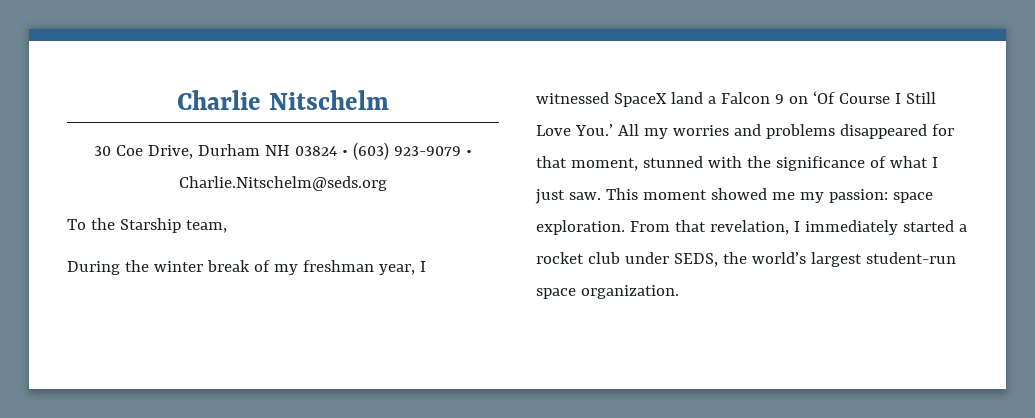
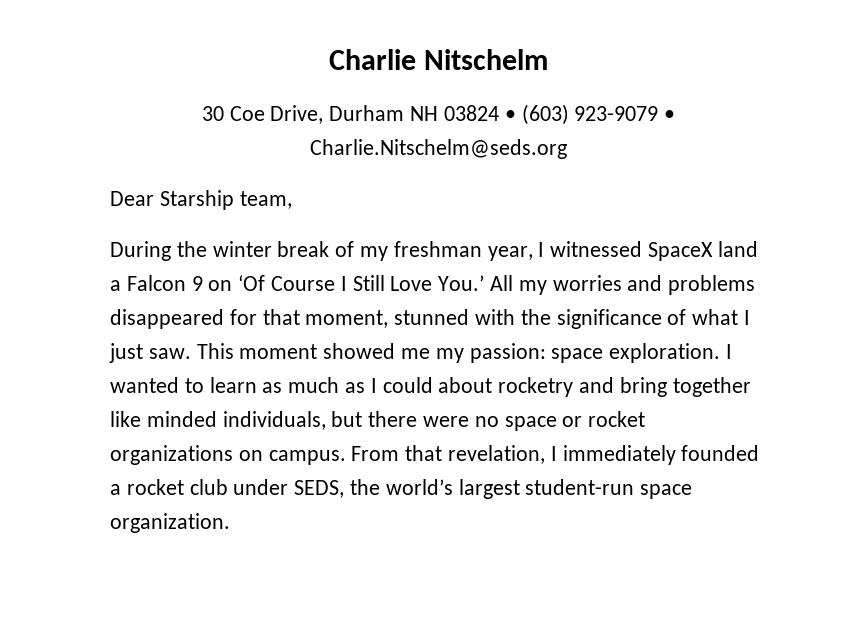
- To the Starship team,
+ Dear Starship team,
+ I wanted to learn as much as I could about rocketry and bring together like minded individuals, but there were no space or rocket organizations on campus.
- From that revelation, I immediately started a rocket club under SEDS, the world’s largest student-run space organization.
+ From that revelation, I immediately founded a rocket club under SEDS, the world’s largest student-run space organization.

